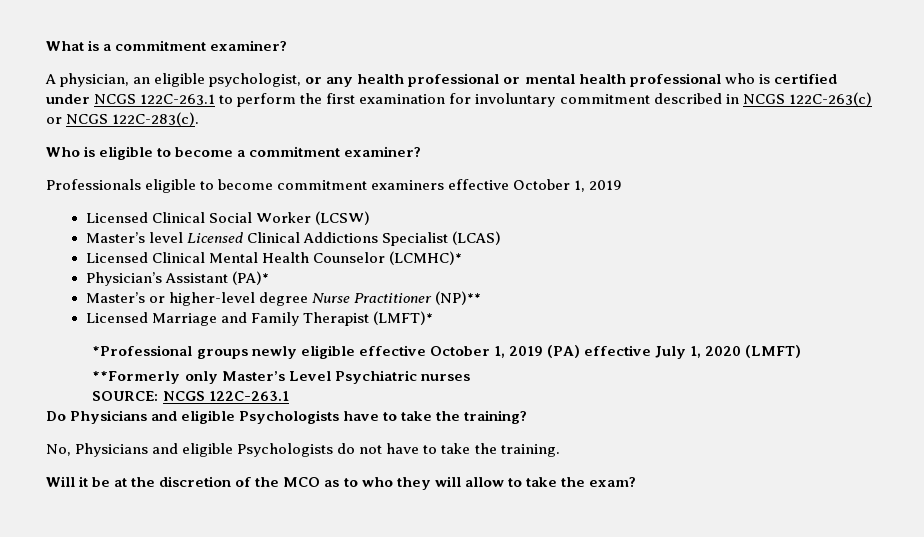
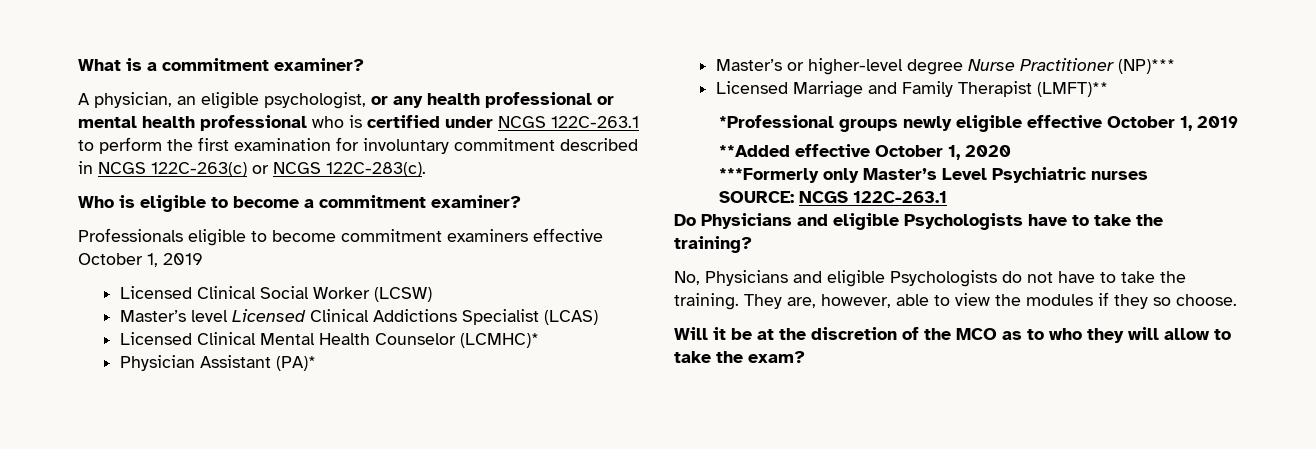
- Physician’s Assistant (PA)*
+ Physician Assistant (PA)*
- Master’s or higher-level degree Nurse Practitioner (NP)**
+ Master’s or higher-level degree Nurse Practitioner (NP)***
- Licensed Marriage and Family Therapist (LMFT)*
+ Licensed Marriage and Family Therapist (LMFT)**
- *Professional groups newly eligible effective October 1, 2019 (PA) effective July 1, 2020 (LMFT)
- **Formerly only Master’s Level Psychiatric nurses
+ *Professional groups newly eligible effective October 1, 2019
+ **Added effective October 1, 2020
+ ***Formerly only Master’s Level Psychiatric nurses
+ They are, however, able to view the modules if they so choose.

